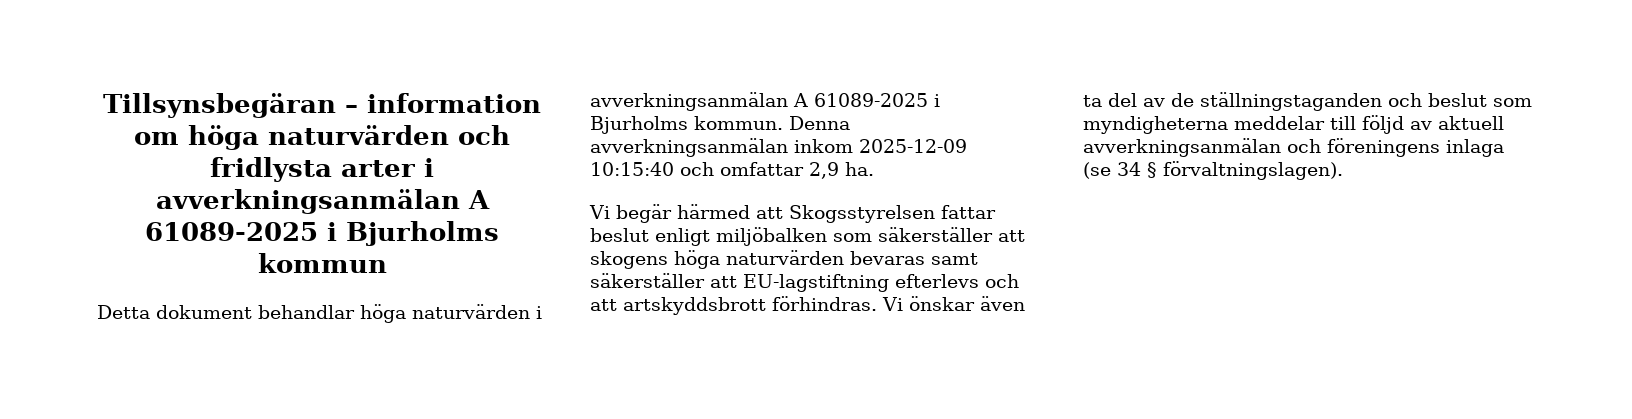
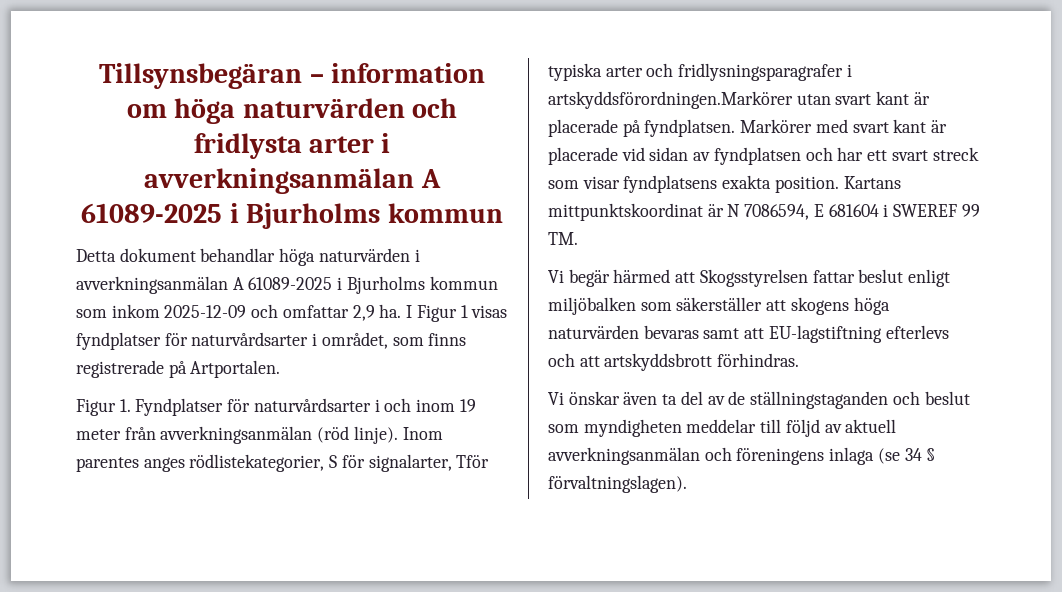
- Detta dokument behandlar höga naturvärden i avverkningsanmälan A 61089-2025 i Bjurholms kommun. Denna avverkningsanmälan inkom 2025-12-09 10:15:40 och omfattar 2,9 ha.
+ Detta dokument behandlar höga naturvärden i avverkningsanmälan A 61089-2025 i Bjurholms kommun som inkom 2025-12-09 och omfattar 2,9 ha. I Figur 1 visas fyndplatser för naturvårdsarter i området, som finns registrerade på Artportalen.
+ Figur 1. Fyndplatser för naturvårdsarter i och inom 19 meter från avverkningsanmälan (röd linje). Inom parentes anges rödlistekategorier, S för signalarter, Tför typiska arter och fridlysningsparagrafer i artskyddsförordningen.Markörer utan svart kant är placerade på fyndplatsen. Markörer med svart kant är placerade vid sidan av fyndplatsen och har ett svart streck som visar fyndplatsens exakta position. Kartans mittpunktskoordinat är N 7086594, E 681604 i SWEREF 99 TM.
- Vi begär härmed att Skogsstyrelsen fattar beslut enligt miljöbalken som säkerställer att skogens höga naturvärden bevaras samt säkerställer att EU-lagstiftning efterlevs och att artskyddsbrott förhindras. Vi önskar även ta del av de ställningstaganden och beslut som myndigheterna meddelar till följd av aktuell avverkningsanmälan och föreningens inlaga (se 34 § förvaltningslagen).
+ Vi begär härmed att Skogsstyrelsen fattar beslut enligt miljöbalken som säkerställer att skogens höga naturvärden bevaras samt att EU-lagstiftning efterlevs och att artskyddsbrott förhindras.
+ Vi önskar även ta del av de ställningstaganden och beslut som myndigheten meddelar till följd av aktuell avverkningsanmälan och föreningens inlaga (se 34 § förvaltningslagen).

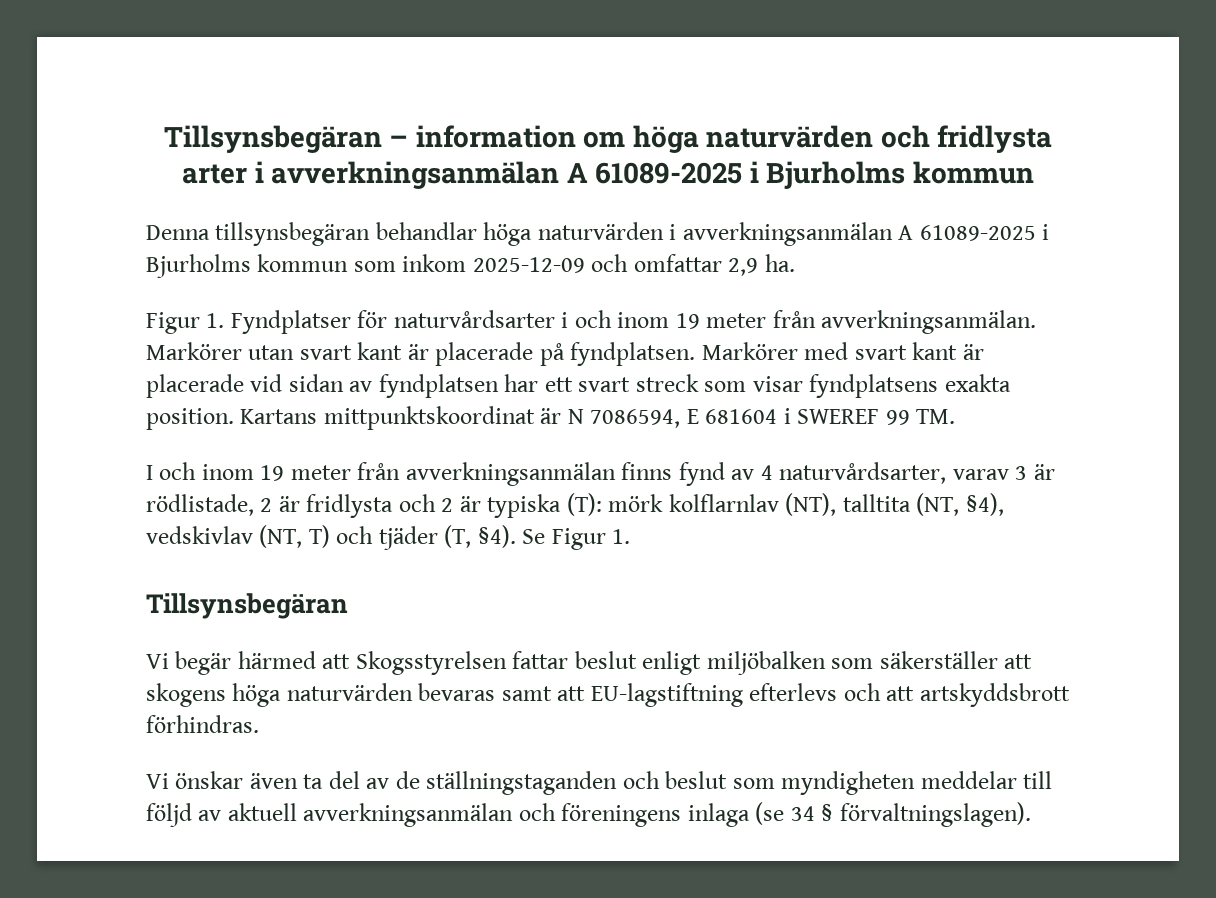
- Detta dokument behandlar höga naturvärden i avverkningsanmälan A 61089-2025 i Bjurholms kommun som inkom 2025-12-09 och omfattar 2,9 ha. I Figur 1 visas fyndplatser för naturvårdsarter i området, som finns registrerade på Artportalen.
+ Denna tillsynsbegäran behandlar höga naturvärden i avverkningsanmälan A 61089-2025 i Bjurholms kommun som inkom 2025-12-09 och omfattar 2,9 ha.
- Figur 1. Fyndplatser för naturvårdsarter i och inom 19 meter från avverkningsanmälan (röd linje). Inom parentes anges rödlistekategorier, S för signalarter, Tför typiska arter och fridlysningsparagrafer i artskyddsförordningen.Markörer utan svart kant är placerade på fyndplatsen.
+ Figur 1. Fyndplatser för naturvårdsarter i och inom 19 meter från avverkningsanmälan. Markörer utan svart kant är placerade på fyndplatsen.
- Markörer med svart kant är placerade vid sidan av fyndplatsen och har ett svart streck som visar fyndplatsens exakta position.
+ Markörer med svart kant är placerade vid sidan av fyndplatsen har ett svart streck som visar fyndplatsens exakta position.
+ I och inom 19 meter från avverkningsanmälan finns fynd av 4 naturvårdsarter, varav 3 är rödlistade, 2 är fridlysta och 2 är typiska (T): mörk kolflarnlav (NT), talltita (NT, §4), vedskivlav (NT, T) och tjäder (T, §4). Se Figur 1.
+ Tillsynsbegäran

